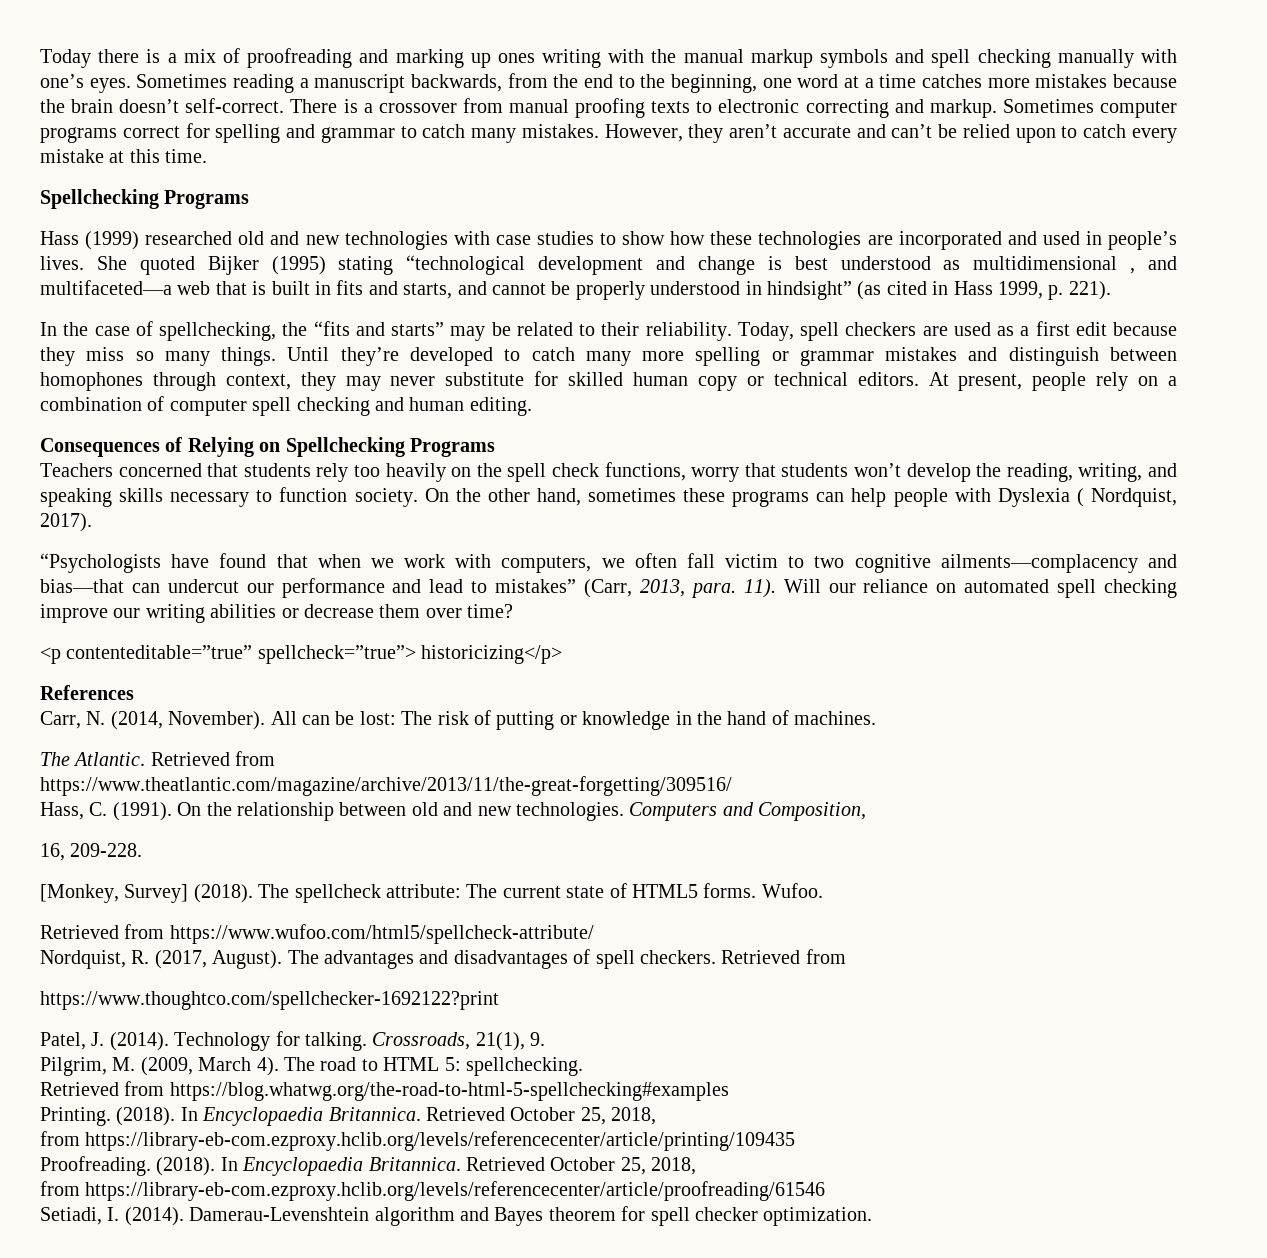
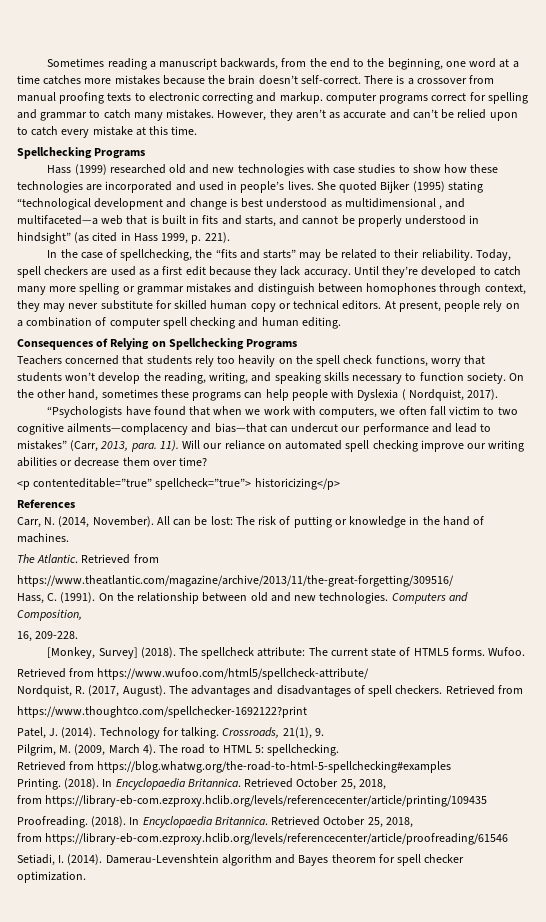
- Today there is a mix of proofreading and marking up ones writing with the manual markup symbols and spell checking manually with one’s eyes.
- There is a crossover from manual proofing texts to electronic correcting and markup. Sometimes computer programs correct for spelling and grammar to catch many mistakes.
+ There is a crossover from manual proofing texts to electronic correcting and markup. computer programs correct for spelling and grammar to catch many mistakes.
- However, they aren’t accurate and can’t be relied upon to catch every mistake at this time.
+ However, they aren’t as accurate and can’t be relied upon to catch every mistake at this time.
- Today, spell checkers are used as a first edit because they miss so many things.
+ Today, spell checkers are used as a first edit because they lack accuracy.

